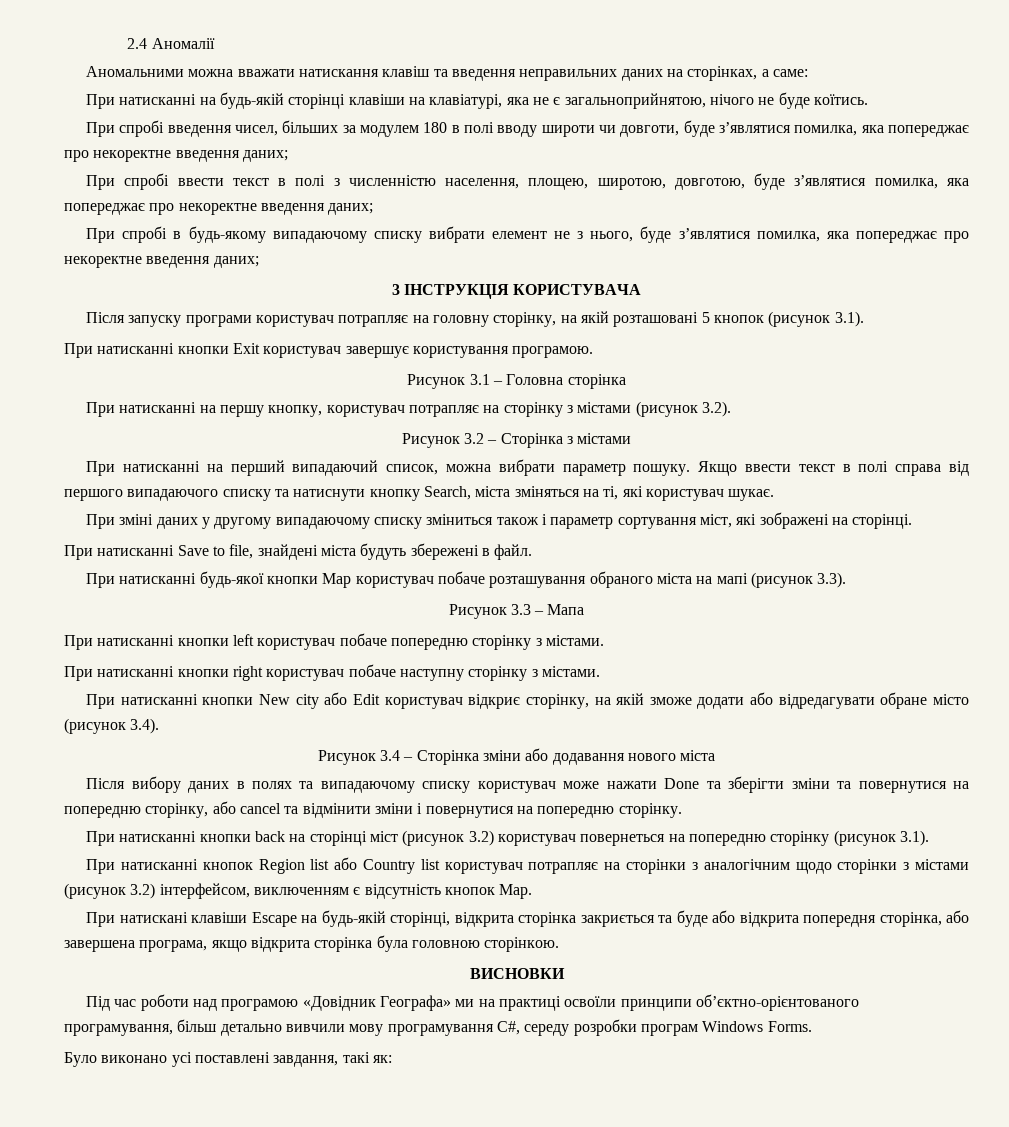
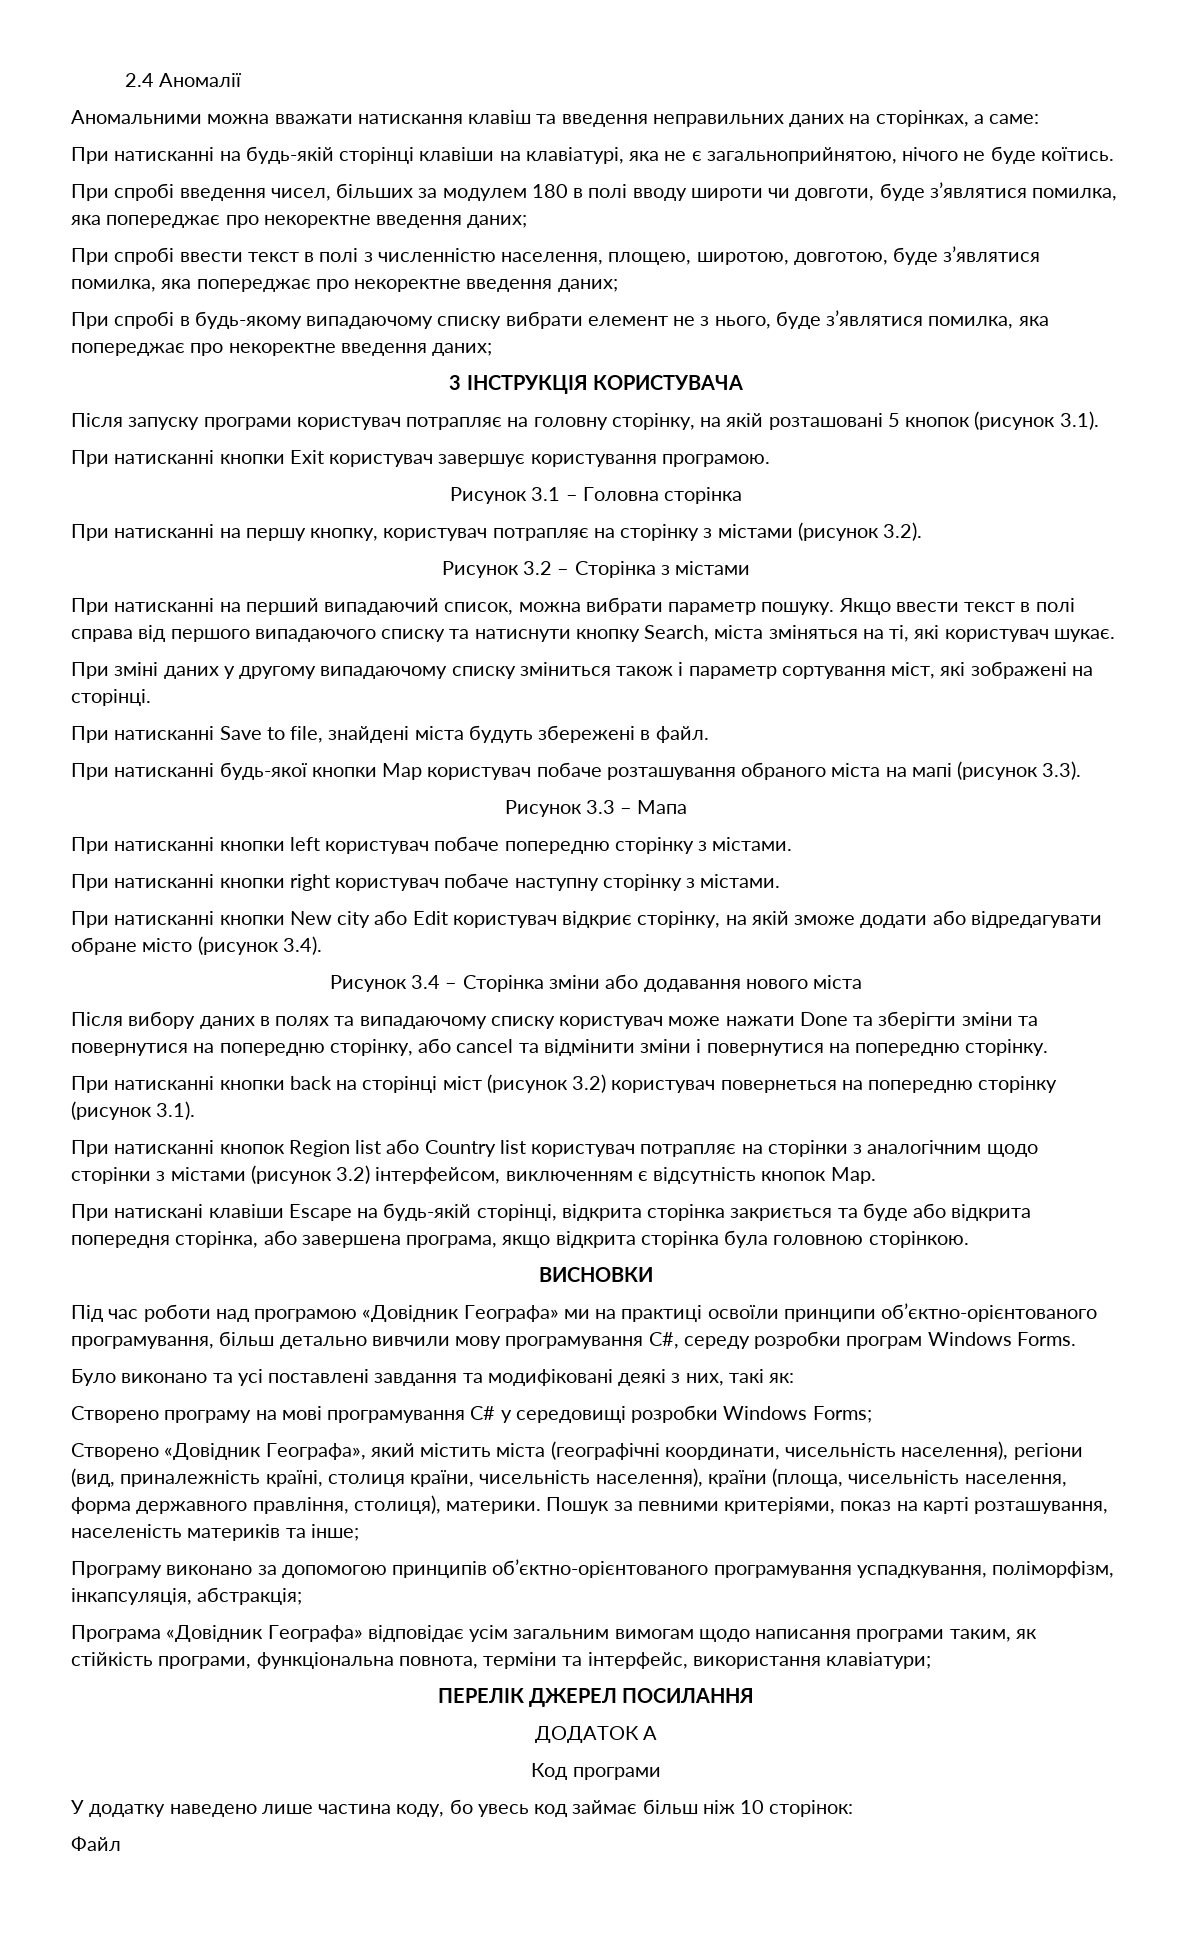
- Було виконано усі поставлені завдання, такі як:
+ Було виконано та усі поставлені завдання та модифіковані деякі з них, такі як:
+ Створено програму на мові програмування C# у середовищі розробки Windows Forms;
+ Створено «Довідник Географа», який містить міста (географічні координати, чисельність населення), регіони (вид, приналежність країні, столиця країни, чисельність населення), країни (площа, чисельність населення, форма державного правління, столиця), материки. Пошук за певними критеріями, показ на карті розташування, населеність материків та інше;
+ Програму виконано за допомогою принципів об’єктно-орієнтованого програмування успадкування, поліморфізм, інкапсуляція, абстракція;
+ Програма «Довідник Географа» відповідає усім загальним вимогам щодо написання програми таким, як стійкість програми, функціональна повнота, терміни та інтерфейс, використання клавіатури;
+ ПЕРЕЛІК ДЖЕРЕЛ ПОСИЛАННЯ
+ ДОДАТОК А
+ Код програми
+ У додатку наведено лише частина коду, бо увесь код займає більш ніж 10 сторінок:
+ Файл

